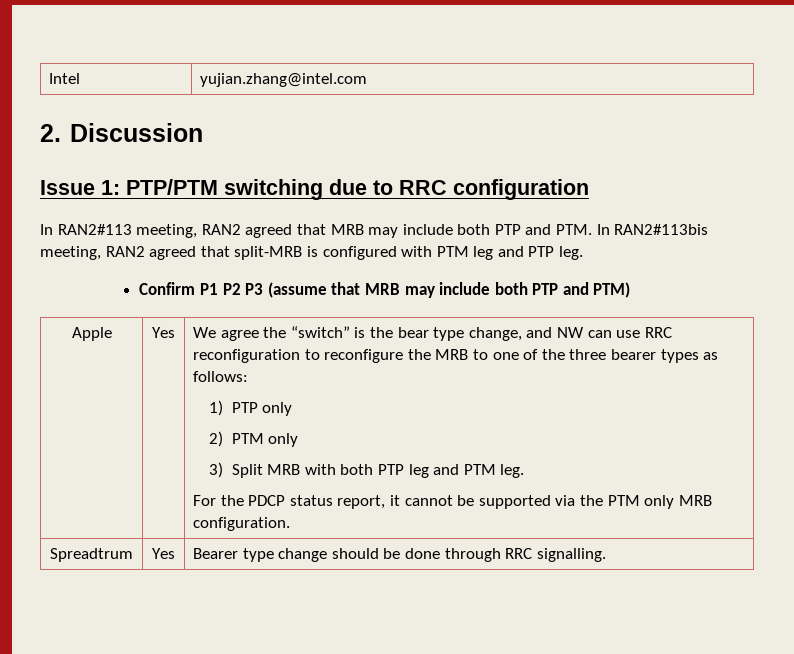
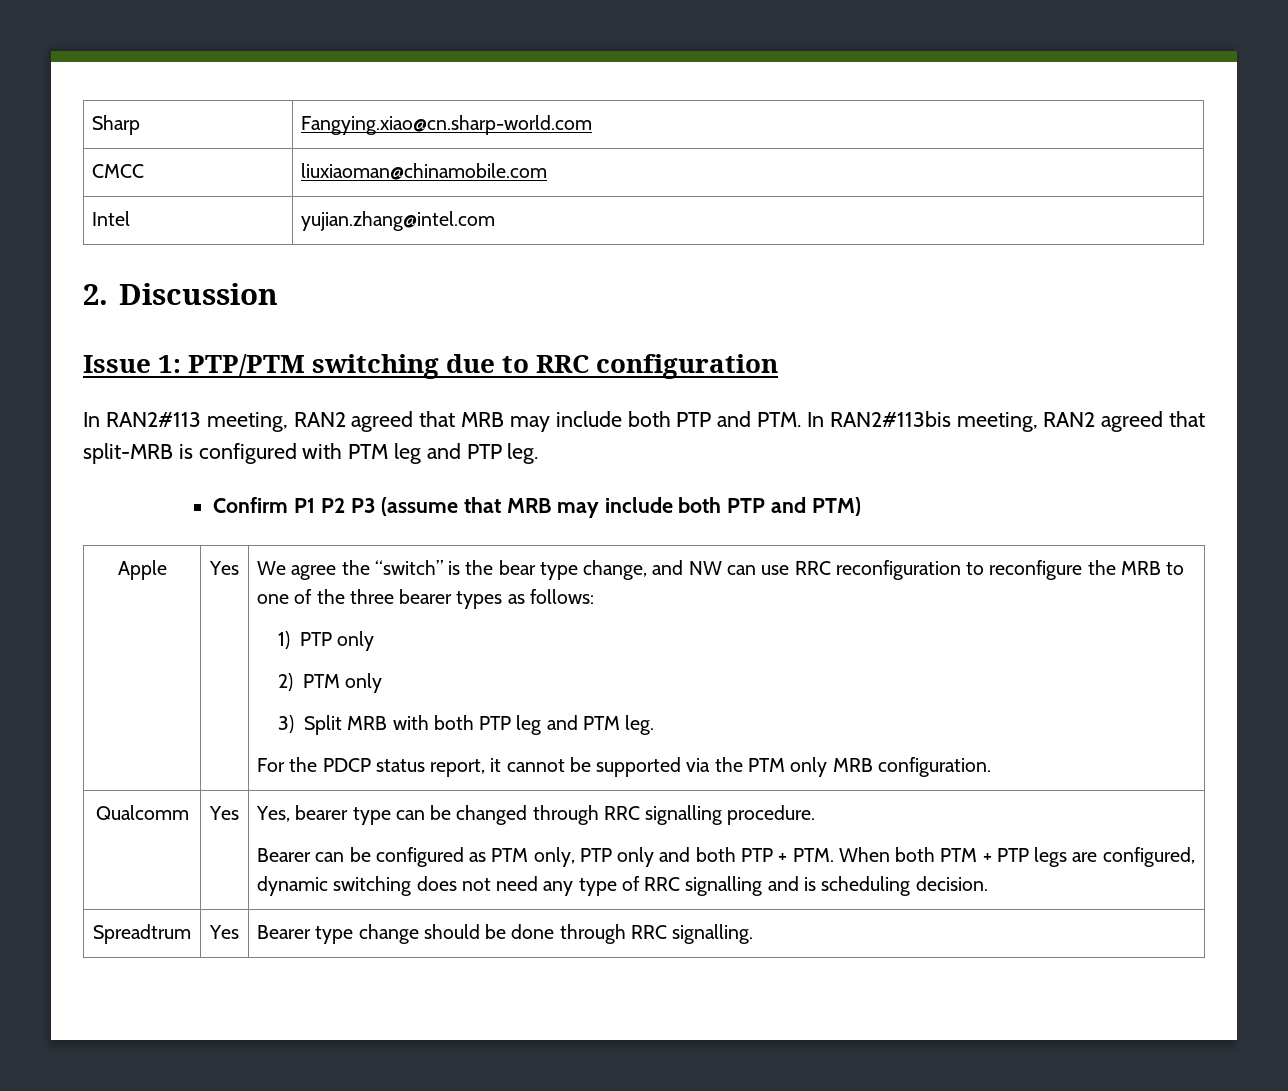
+ Sharp | Fangying.xiao@cn.sharp-world.com
+ CMCC | liuxiaoman@chinamobile.com
+ Qualcomm | Yes | Yes, bearer type can be changed through RRC signalling procedure.
+ Bearer can be configured as PTM only, PTP only and both PTP + PTM. When both PTM + PTP legs are configured, dynamic switching does not need any type of RRC signalling and is scheduling decision.

